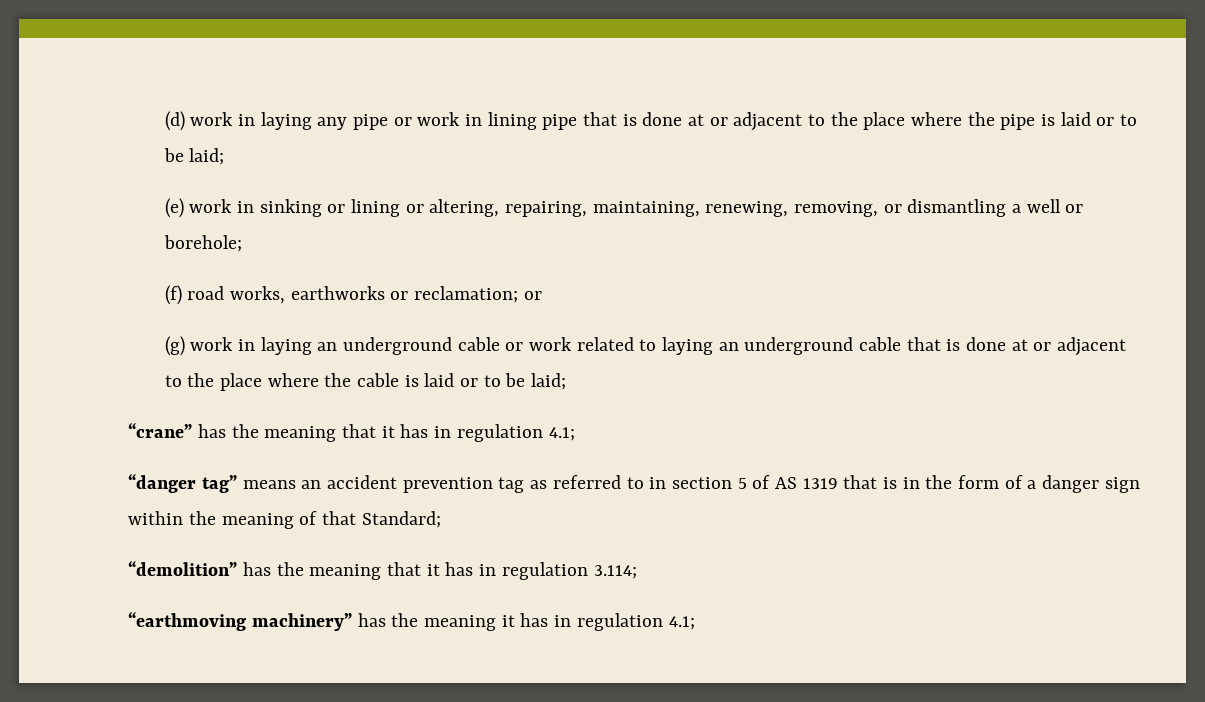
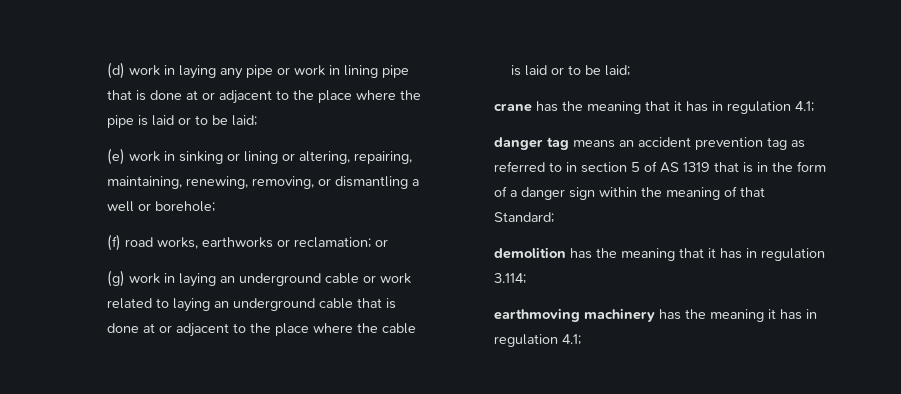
- “crane” has the meaning that it has in regulation 4.1;
+ crane has the meaning that it has in regulation 4.1;
- “danger tag” means an accident prevention tag as referred to in section 5 of AS 1319 that is in the form of a danger sign within the meaning of that Standard;
+ danger tag means an accident prevention tag as referred to in section 5 of AS 1319 that is in the form of a danger sign within the meaning of that Standard;
- “demolition” has the meaning that it has in regulation 3.114;
+ demolition has the meaning that it has in regulation 3.114;
- “earthmoving machinery” has the meaning it has in regulation 4.1;
+ earthmoving machinery has the meaning it has in regulation 4.1;

